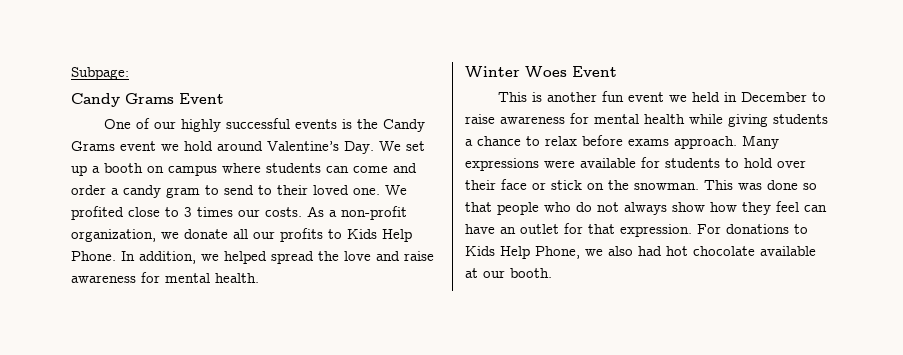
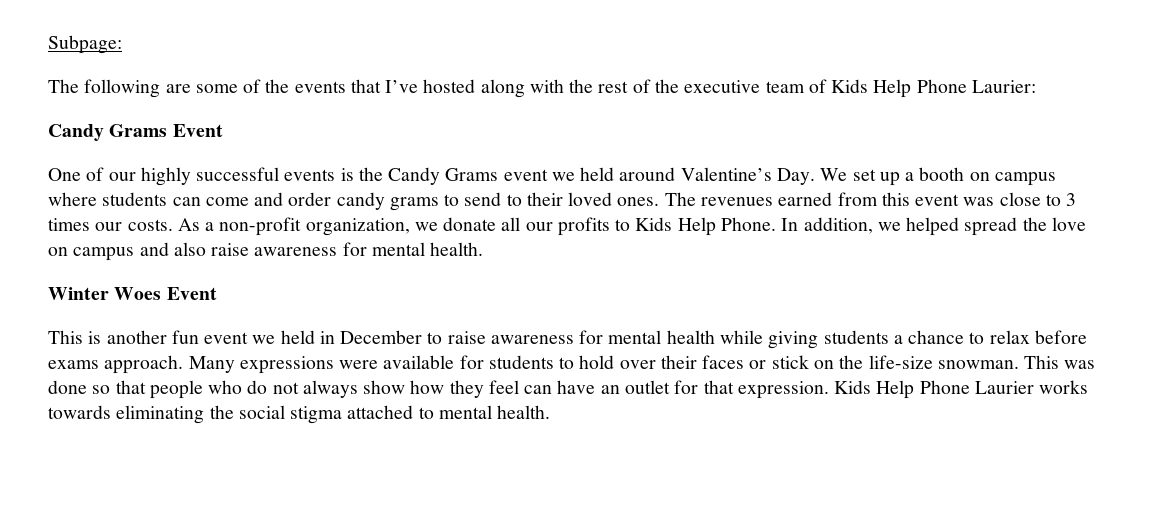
+ The following are some of the events that I’ve hosted along with the rest of the executive team of Kids Help Phone Laurier:
- One of our highly successful events is the Candy Grams event we hold around Valentine’s Day. We set up a booth on campus where students can come and order a candy gram to send to their loved one. We profited close to 3 times our costs.
+ One of our highly successful events is the Candy Grams event we held around Valentine’s Day. We set up a booth on campus where students can come and order candy grams to send to their loved ones. The revenues earned from this event was close to 3 times our costs.
- In addition, we helped spread the love and raise awareness for mental health.
+ In addition, we helped spread the love on campus and also raise awareness for mental health.
- Many expressions were available for students to hold over their face or stick on the snowman.
+ Many expressions were available for students to hold over their faces or stick on the life-size snowman.
- For donations to Kids Help Phone, we also had hot chocolate available at our booth.
+ Kids Help Phone Laurier works towards eliminating the social stigma attached to mental health.

